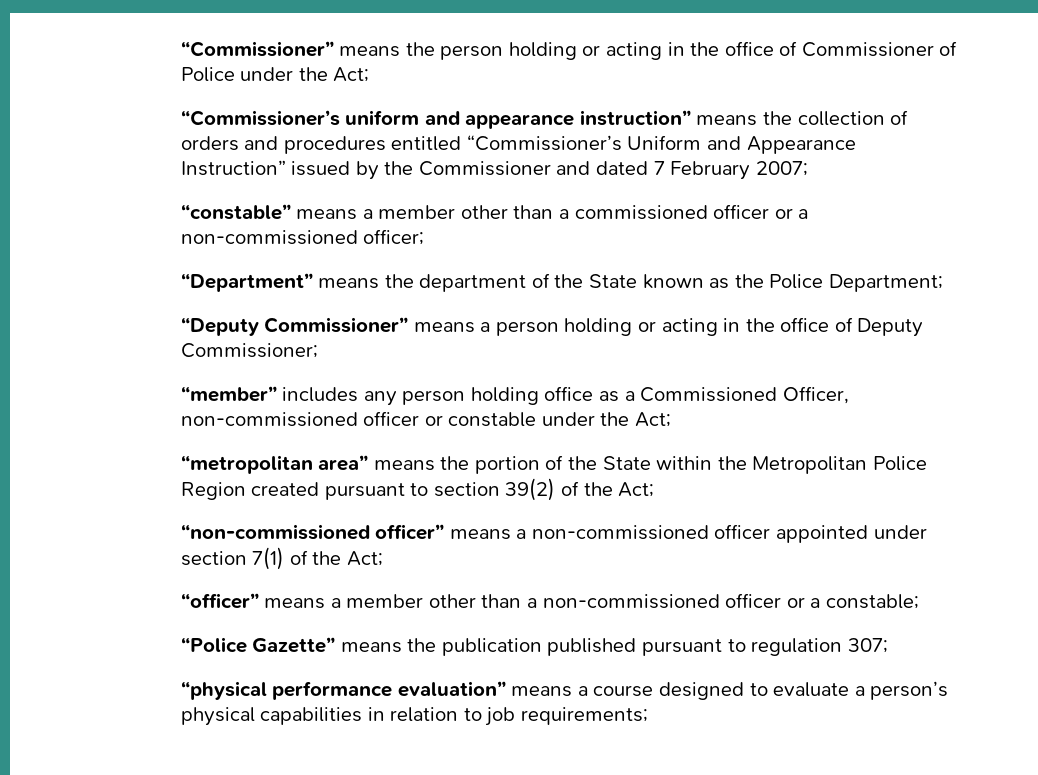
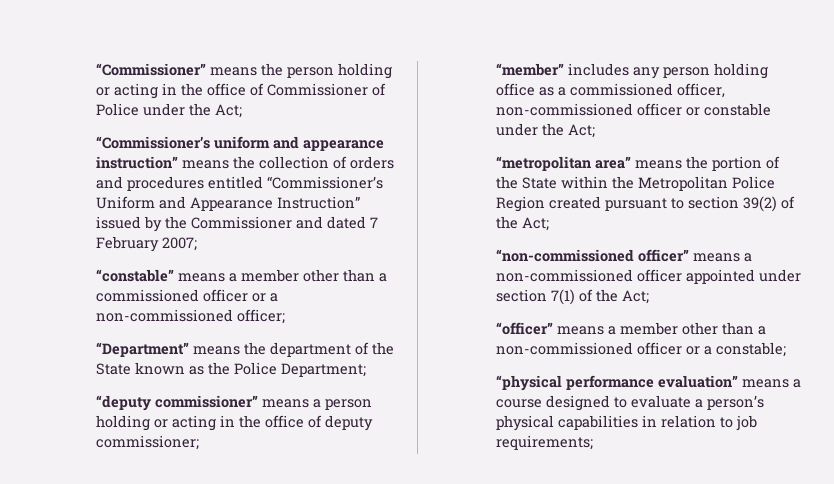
- “Deputy Commissioner” means a person holding or acting in the office of Deputy Commissioner;
+ “deputy commissioner” means a person holding or acting in the office of deputy commissioner;
- “member” includes any person holding office as a Commissioned Officer, non-commissioned officer or constable under the Act;
+ “member” includes any person holding office as a commissioned officer, non-commissioned officer or constable under the Act;
- “Police Gazette” means the publication published pursuant to regulation 307;

